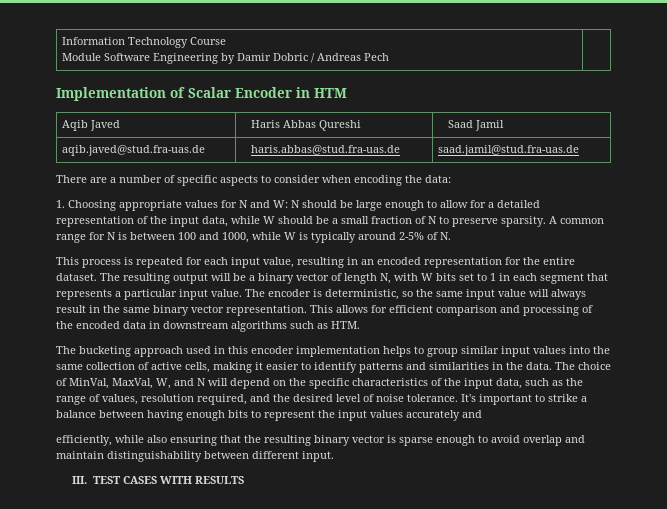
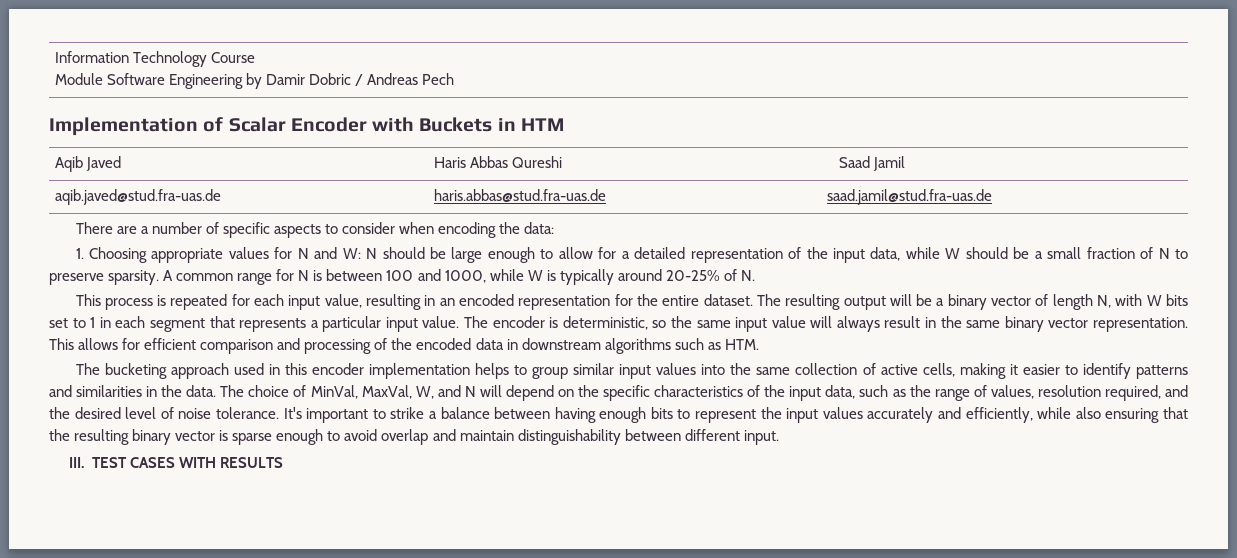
- Implementation of Scalar Encoder in HTM
+ Implementation of Scalar Encoder with Buckets in HTM
- A common range for N is between 100 and 1000, while W is typically around 2-5% of N.
+ A common range for N is between 100 and 1000, while W is typically around 20-25% of N.
- It's important to strike a balance between having enough bits to represent the input values accurately and
- efficiently, while also ensuring that the resulting binary vector is sparse enough to avoid overlap and maintain distinguishability between different input.
+ It's important to strike a balance between having enough bits to represent the input values accurately and efficiently, while also ensuring that the resulting binary vector is sparse enough to avoid overlap and maintain distinguishability between different input.

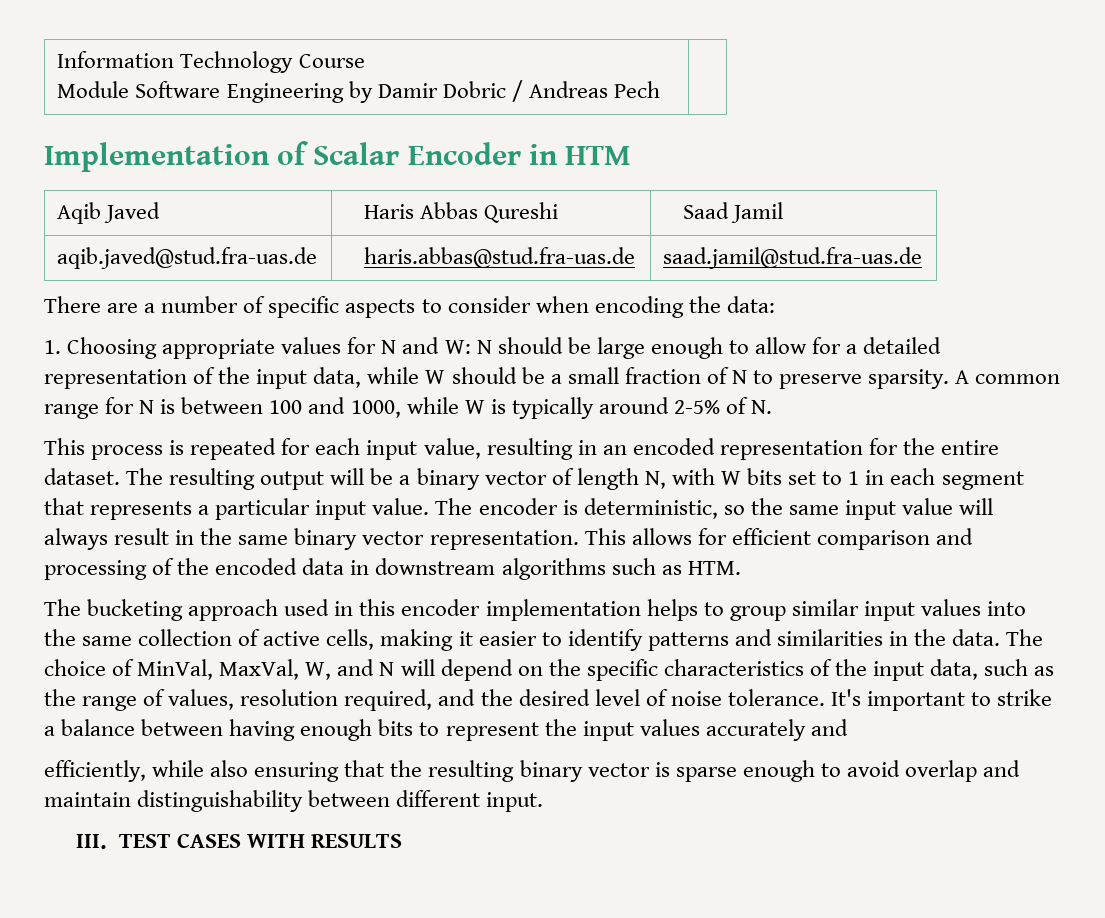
- Implementation of Scalar Encoder with Buckets in HTM
+ Implementation of Scalar Encoder in HTM
- A common range for N is between 100 and 1000, while W is typically around 20-25% of N.
+ A common range for N is between 100 and 1000, while W is typically around 2-5% of N.
- It's important to strike a balance between having enough bits to represent the input values accurately and efficiently, while also ensuring that the resulting binary vector is sparse enough to avoid overlap and maintain distinguishability between different input.
+ It's important to strike a balance between having enough bits to represent the input values accurately and
+ efficiently, while also ensuring that the resulting binary vector is sparse enough to avoid overlap and maintain distinguishability between different input.

